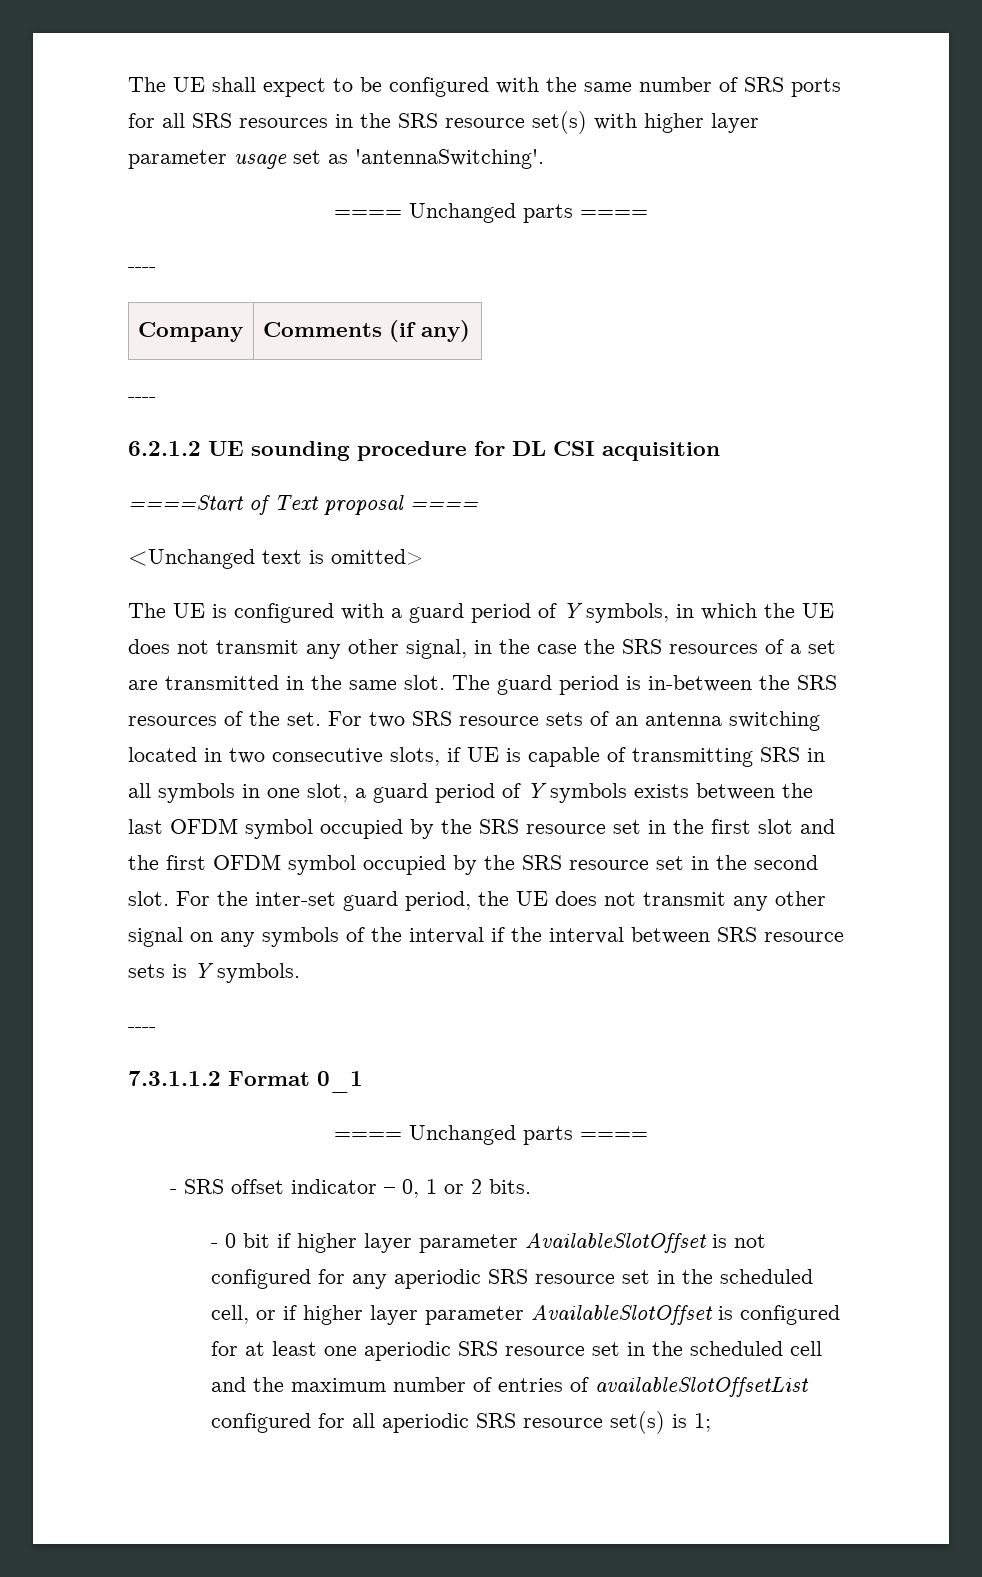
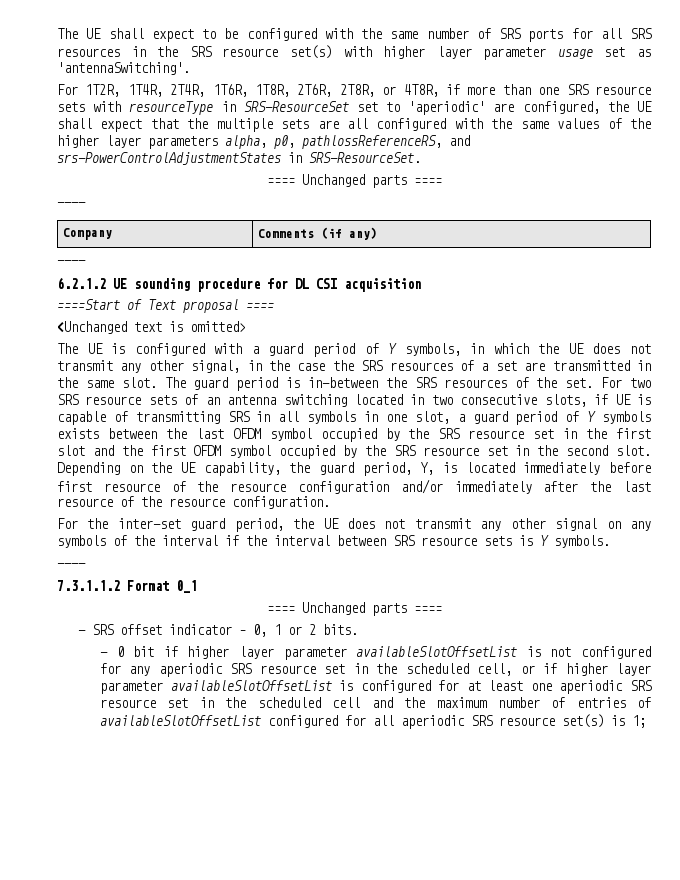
+ For 1T2R, 1T4R, 2T4R, 1T6R, 1T8R, 2T6R, 2T8R, or 4T8R, if more than one SRS resource sets with resourceType in SRS-ResourceSet set to 'aperiodic' are configured, the UE shall expect that the multiple sets are all configured with the same values of the higher layer parameters alpha, p0, pathlossReferenceRS, and srs-PowerControlAdjustmentStates in SRS-ResourceSet.
- For two SRS resource sets of an antenna switching located in two consecutive slots, if UE is capable of transmitting SRS in all symbols in one slot, a guard period of Y symbols exists between the last OFDM symbol occupied by the SRS resource set in the first slot and the first OFDM symbol occupied by the SRS resource set in the second slot. For the inter-set guard period, the UE does not transmit any other signal on any symbols of the interval if the interval between SRS resource sets is Y symbols.
+ For two SRS resource sets of an antenna switching located in two consecutive slots, if UE is capable of transmitting SRS in all symbols in one slot, a guard period of Y symbols exists between the last OFDM symbol occupied by the SRS resource set in the first slot and the first OFDM symbol occupied by the SRS resource set in the second slot. Depending on the UE capability, the guard period, Y, is located immediately before first resource of the resource configuration and/or immediately after the last resource of the resource configuration.
+ For the inter-set guard period, the UE does not transmit any other signal on any symbols of the interval if the interval between SRS resource sets is Y symbols.
- - 0 bit if higher layer parameter AvailableSlotOffset is not configured for any aperiodic SRS resource set in the scheduled cell, or if higher layer parameter AvailableSlotOffset is configured for at least one aperiodic SRS resource set in the scheduled cell and the maximum number of entries of availableSlotOffsetList configured for all aperiodic SRS resource set(s) is 1;
+ - 0 bit if higher layer parameter availableSlotOffsetList is not configured for any aperiodic SRS resource set in the scheduled cell, or if higher layer parameter availableSlotOffsetList is configured for at least one aperiodic SRS resource set in the scheduled cell and the maximum number of entries of availableSlotOffsetList configured for all aperiodic SRS resource set(s) is 1;

